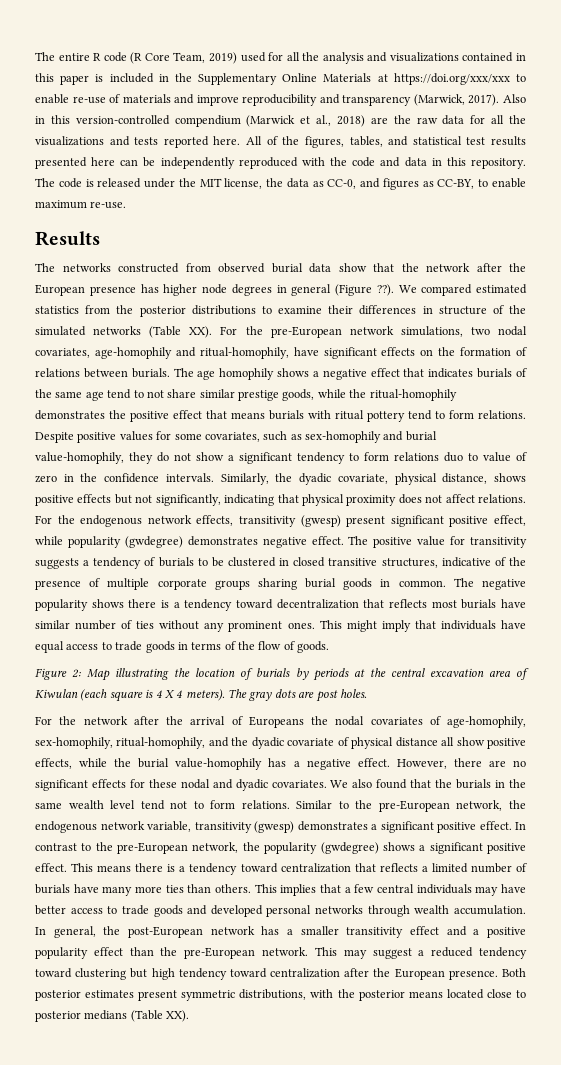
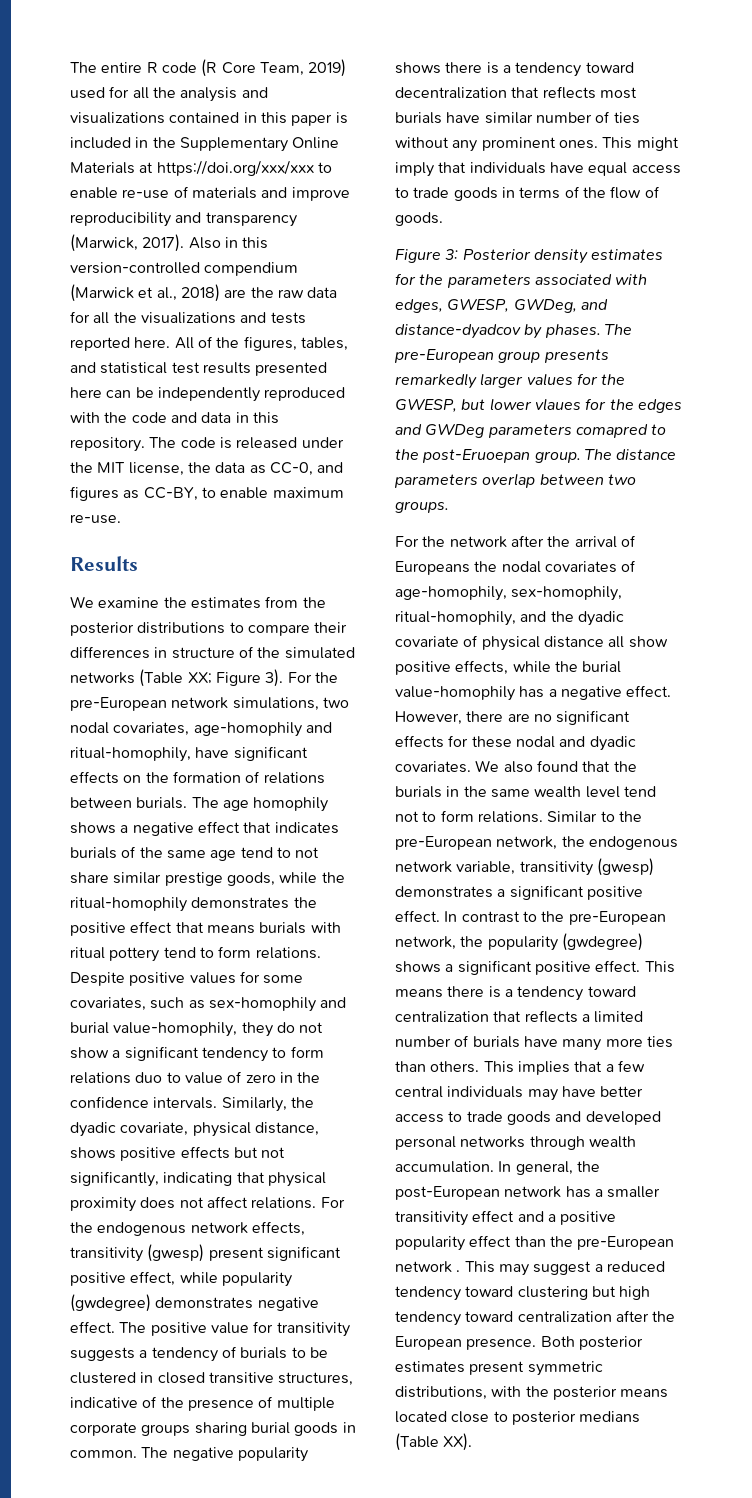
- The networks constructed from observed burial data show that the network after the European presence has higher node degrees in general (Figure ??). We compared estimated statistics from the posterior distributions to examine their differences in structure of the simulated networks (Table XX). For the pre-European network simulations, two nodal covariates, age-homophily and ritual-homophily, have significant effects on the formation of relations between burials.
+ We examine the estimates from the posterior distributions to compare their differences in structure of the simulated networks (Table XX; Figure 3). For the pre-European network simulations, two nodal covariates, age-homophily and ritual-homophily, have significant effects on the formation of relations between burials.
- Figure 2: Map illustrating the location of burials by periods at the central excavation area of Kiwulan (each square is 4 X 4 meters). The gray dots are post holes.
+ Figure 3: Posterior density estimates for the parameters associated with edges, GWESP, GWDeg, and distance-dyadcov by phases. The pre-European group presents remarkedly larger values for the GWESP, but lower vlaues for the edges and GWDeg parameters comapred to the post-Eruoepan group. The distance parameters overlap between two groups.
- In general, the post-European network has a smaller transitivity effect and a positive popularity effect than the pre-European network.
+ In general, the post-European network has a smaller transitivity effect and a positive popularity effect than the pre-European network .

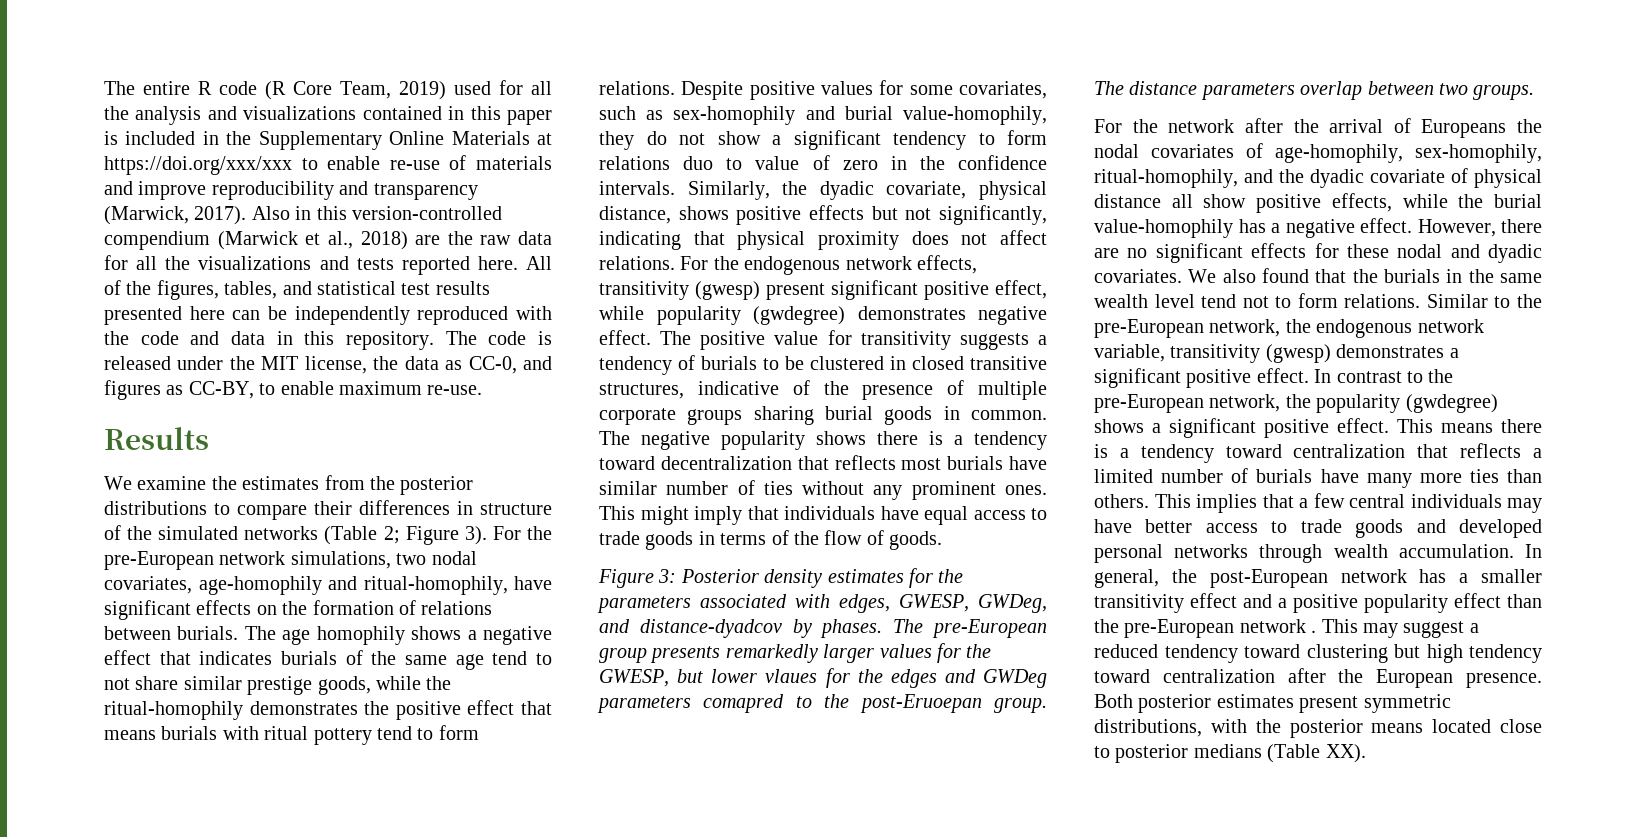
- We examine the estimates from the posterior distributions to compare their differences in structure of the simulated networks (Table XX; Figure 3).
+ We examine the estimates from the posterior distributions to compare their differences in structure of the simulated networks (Table 2; Figure 3).

